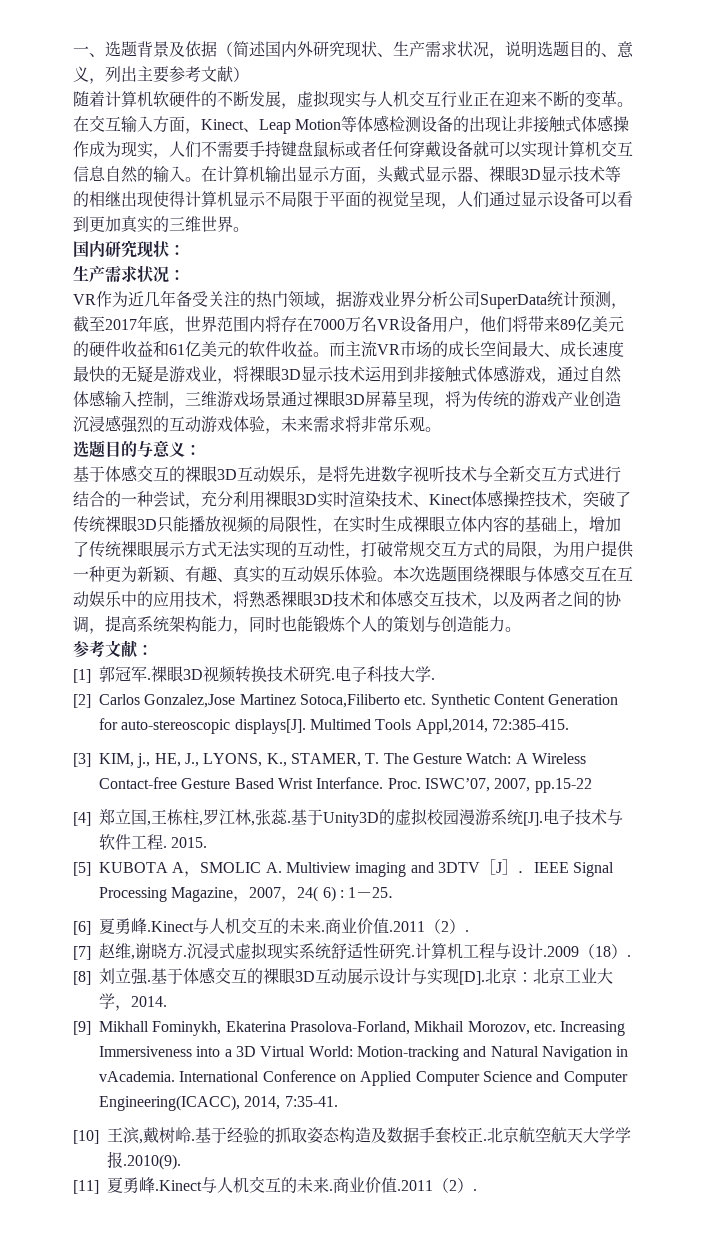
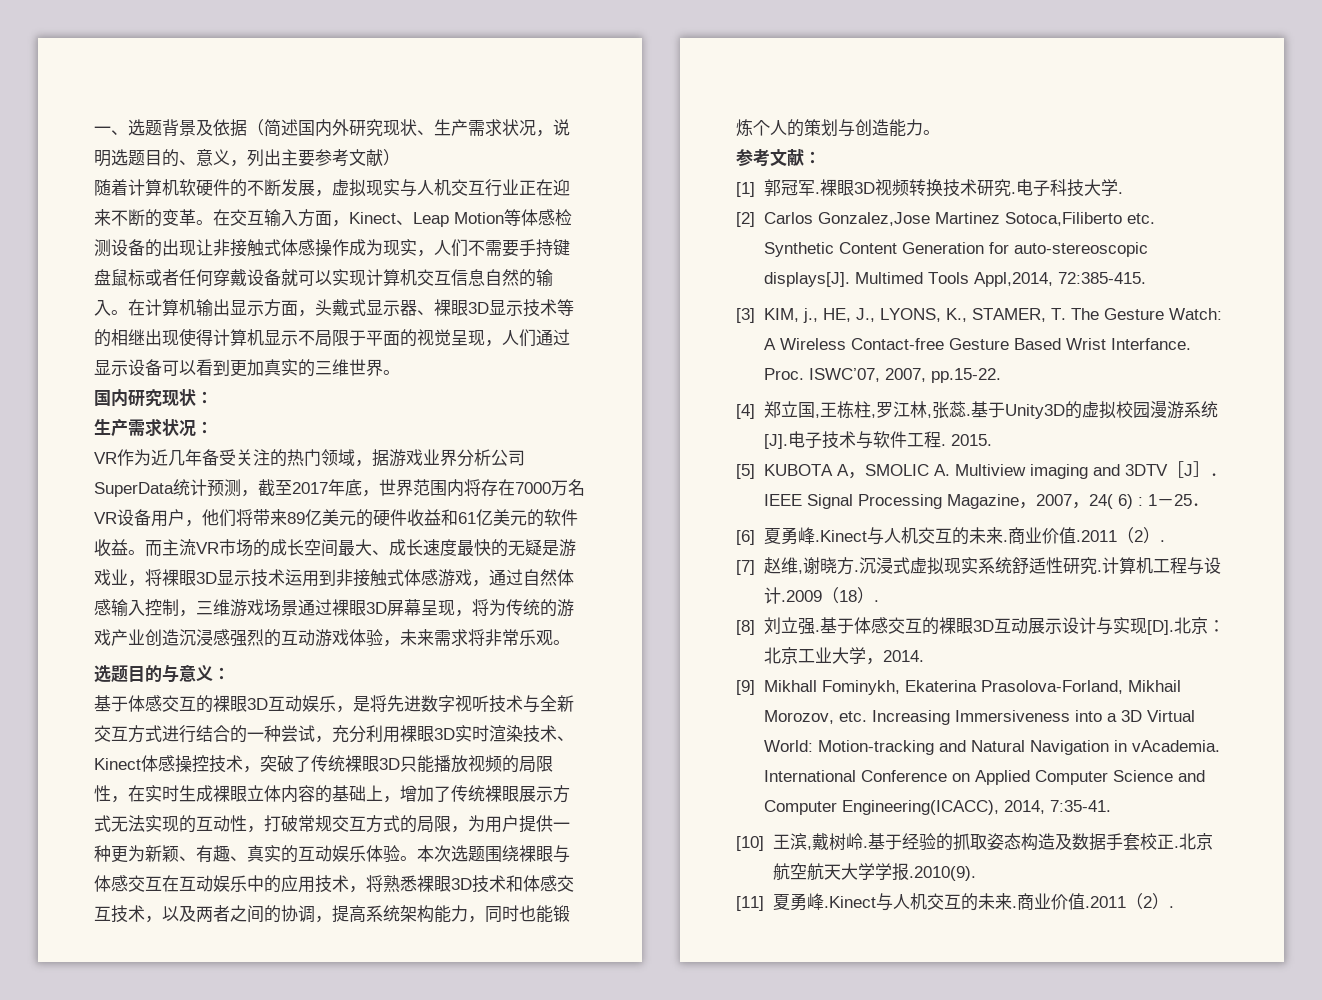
- ISWC’07, 2007, pp.15-22
+ ISWC’07, 2007, pp.15-22.

